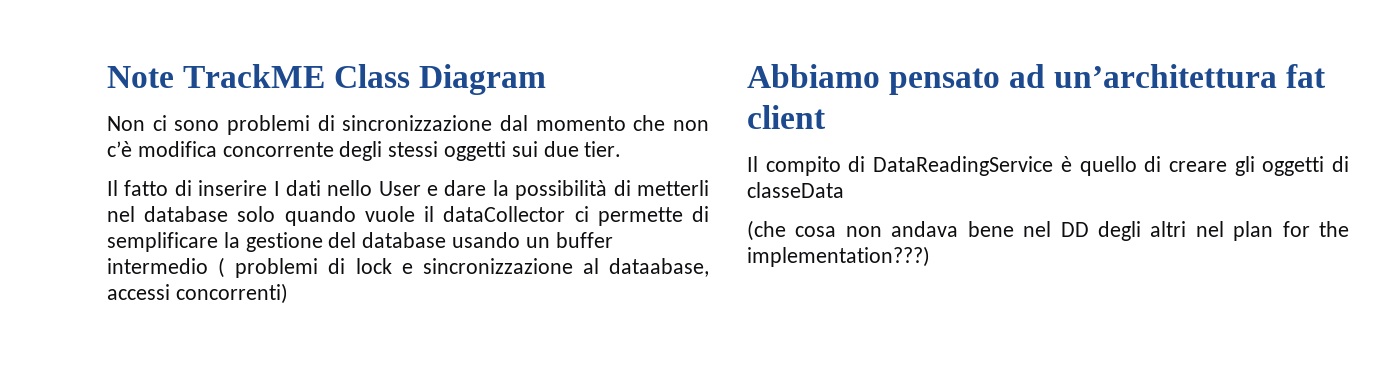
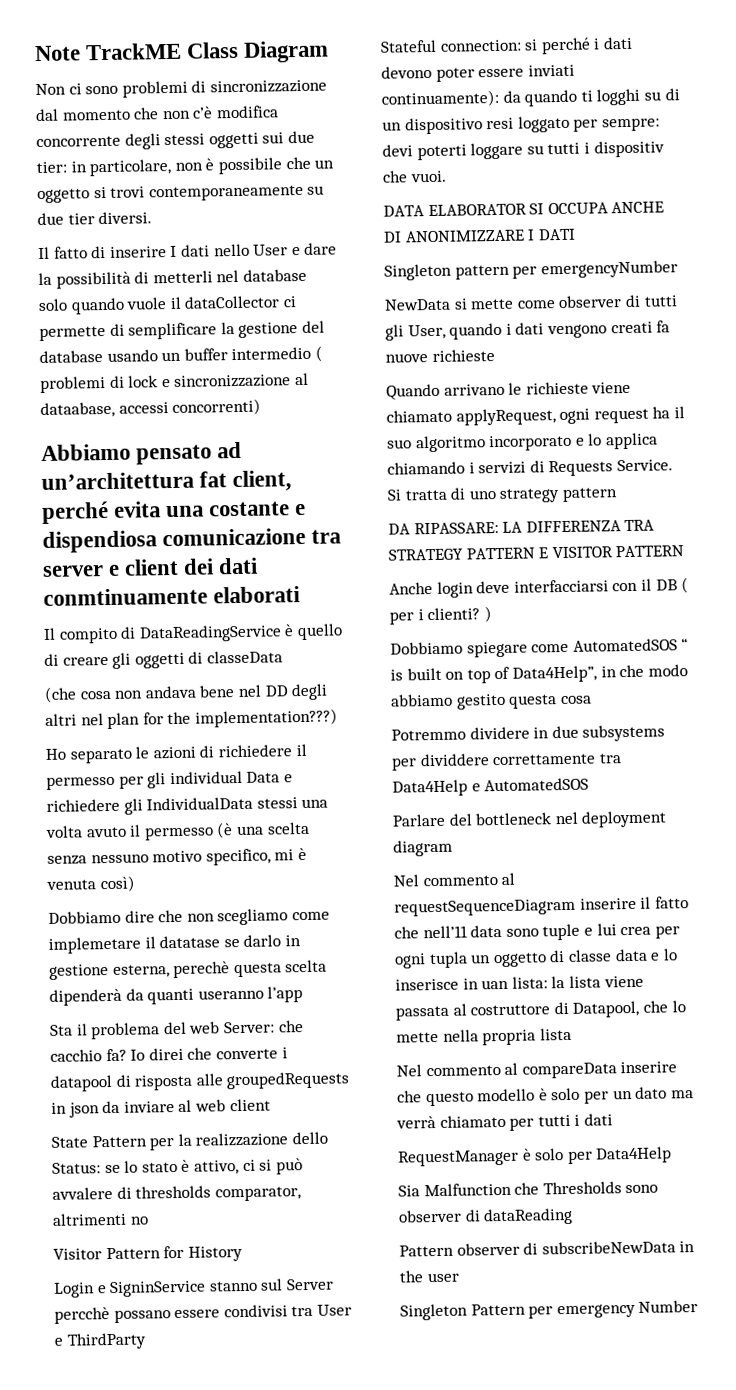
- Non ci sono problemi di sincronizzazione dal momento che non c’è modifica concorrente degli stessi oggetti sui due tier.
+ Non ci sono problemi di sincronizzazione dal momento che non c’è modifica concorrente degli stessi oggetti sui due tier: in particolare, non è possibile che un oggetto si trovi contemporaneamente su due tier diversi.
- Abbiamo pensato ad un’architettura fat client
+ Abbiamo pensato ad un’architettura fat client, perché evita una costante e dispendiosa comunicazione tra server e client dei dati conmtinuamente elaborati
+ Ho separato le azioni di richiedere il permesso per gli individual Data e richiedere gli IndividualData stessi una volta avuto il permesso (è una scelta senza nessuno motivo specifico, mi è venuta così)
+ Dobbiamo dire che non scegliamo come implemetare il datatase se darlo in gestione esterna, perechè questa scelta dipenderà da quanti useranno l’app
+ Sta il problema del web Server: che cacchio fa? Io direi che converte i datapool di risposta alle groupedRequests in json da inviare al web client
+ State Pattern per la realizzazione dello Status: se lo stato è attivo, ci si può avvalere di thresholds comparator, altrimenti no
+ Visitor Pattern for History
+ Login e SigninService stanno sul Server percchè possano essere condivisi tra User e ThirdParty
+ Stateful connection: si perché i dati devono poter essere inviati continuamente): da quando ti logghi su di un dispositivo resi loggato per sempre: devi poterti loggare su tutti i dispositiv che vuoi.
+ DATA ELABORATOR SI OCCUPA ANCHE DI ANONIMIZZARE I DATI
+ Singleton pattern per emergencyNumber
+ NewData si mette come observer di tutti gli User, quando i dati vengono creati fa nuove richieste
+ Quando arrivano le richieste viene chiamato applyRequest, ogni request ha il suo algoritmo incorporato e lo applica chiamando i servizi di Requests Service. Si tratta di uno strategy pattern
+ DA RIPASSARE: LA DIFFERENZA TRA STRATEGY PATTERN E VISITOR PATTERN
+ Anche login deve interfacciarsi con il DB ( per i clienti? )
+ Dobbiamo spiegare come AutomatedSOS “ is built on top of Data4Help”, in che modo abbiamo gestito questa cosa
+ Potremmo dividere in due subsystems per dividdere correttamente tra Data4Help e AutomatedSOS
+ Parlare del bottleneck nel deployment diagram
+ Nel commento al requestSequenceDiagram inserire il fatto che nell’11 data sono tuple e lui crea per ogni tupla un oggetto di classe data e lo inserisce in uan lista: la lista viene passata al costruttore di Datapool, che lo mette nella propria lista
+ Nel commento al compareData inserire che questo modello è solo per un dato ma verrà chiamato per tutti i dati
+ RequestManager è solo per Data4Help
+ Sia Malfunction che Thresholds sono observer di dataReading
+ Pattern observer di subscribeNewData in the user
+ Singleton Pattern per emergency Number

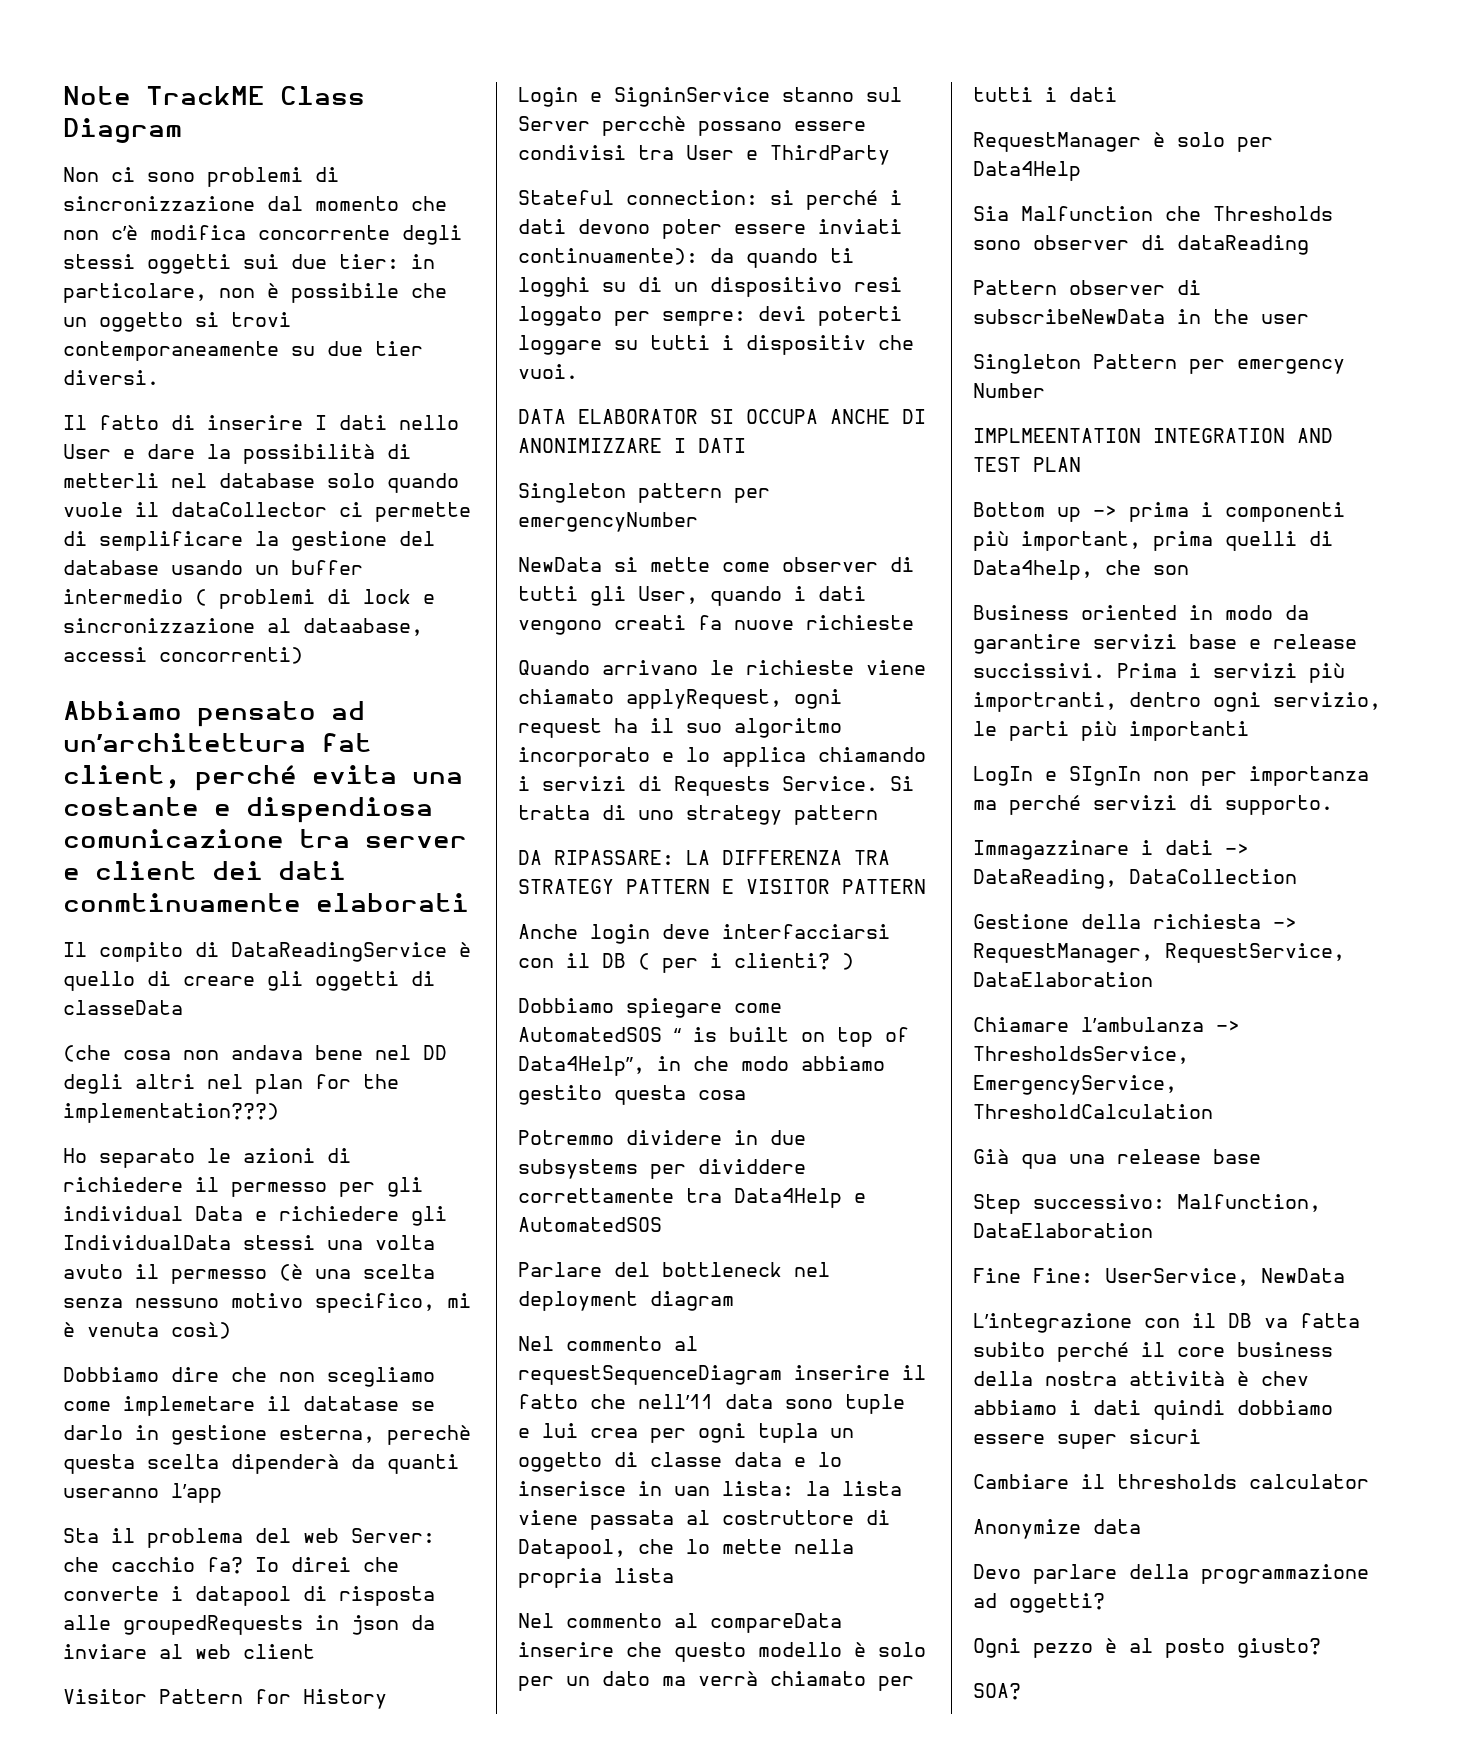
- State Pattern per la realizzazione dello Status: se lo stato è attivo, ci si può avvalere di thresholds comparator, altrimenti no
+ IMPLMEENTATION INTEGRATION AND TEST PLAN
+ Bottom up -> prima i componenti più important, prima quelli di Data4help, che son
+ Business oriented in modo da garantire servizi base e release succissivi. Prima i servizi più importranti, dentro ogni servizio, le parti più importanti
+ LogIn e SIgnIn non per importanza ma perché servizi di supporto.
+ Immagazzinare i dati -> DataReading, DataCollection
+ Gestione della richiesta -> RequestManager, RequestService, DataElaboration
+ Chiamare l’ambulanza -> ThresholdsService, EmergencyService, ThresholdCalculation
+ Già qua una release base
+ Step successivo: Malfunction, DataElaboration
+ Fine Fine: UserService, NewData
+ L’integrazione con il DB va fatta subito perché il core business della nostra attività è chev abbiamo i dati quindi dobbiamo essere super sicuri
+ Cambiare il thresholds calculator
+ Anonymize data
+ Devo parlare della programmazione ad oggetti?
+ Ogni pezzo è al posto giusto?
+ SOA?

